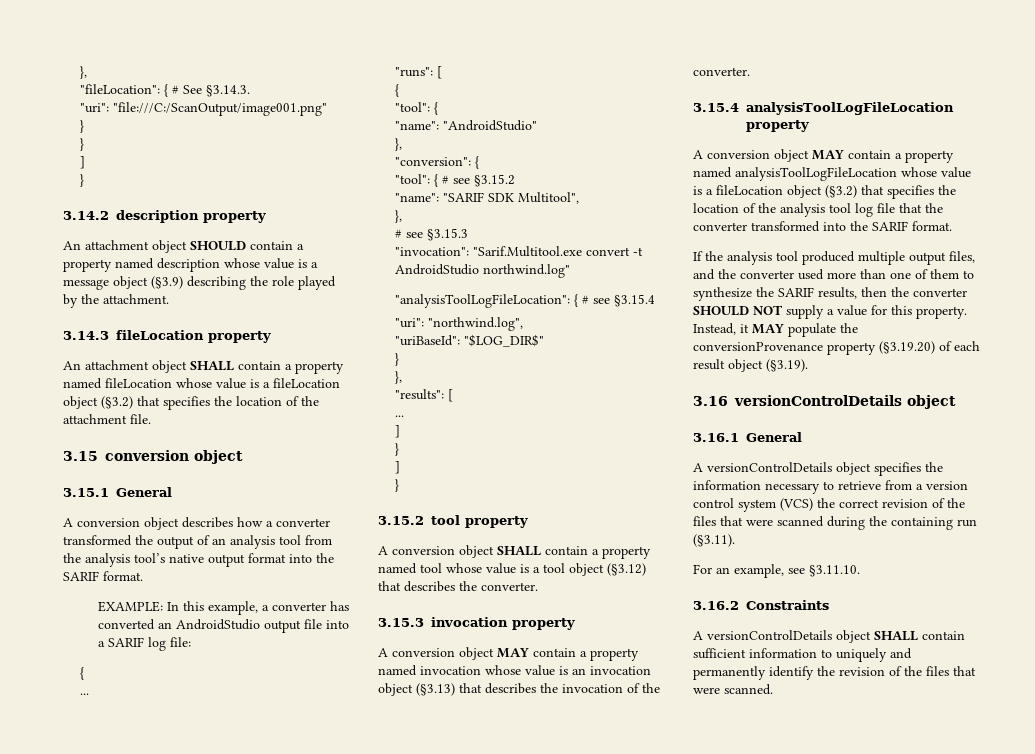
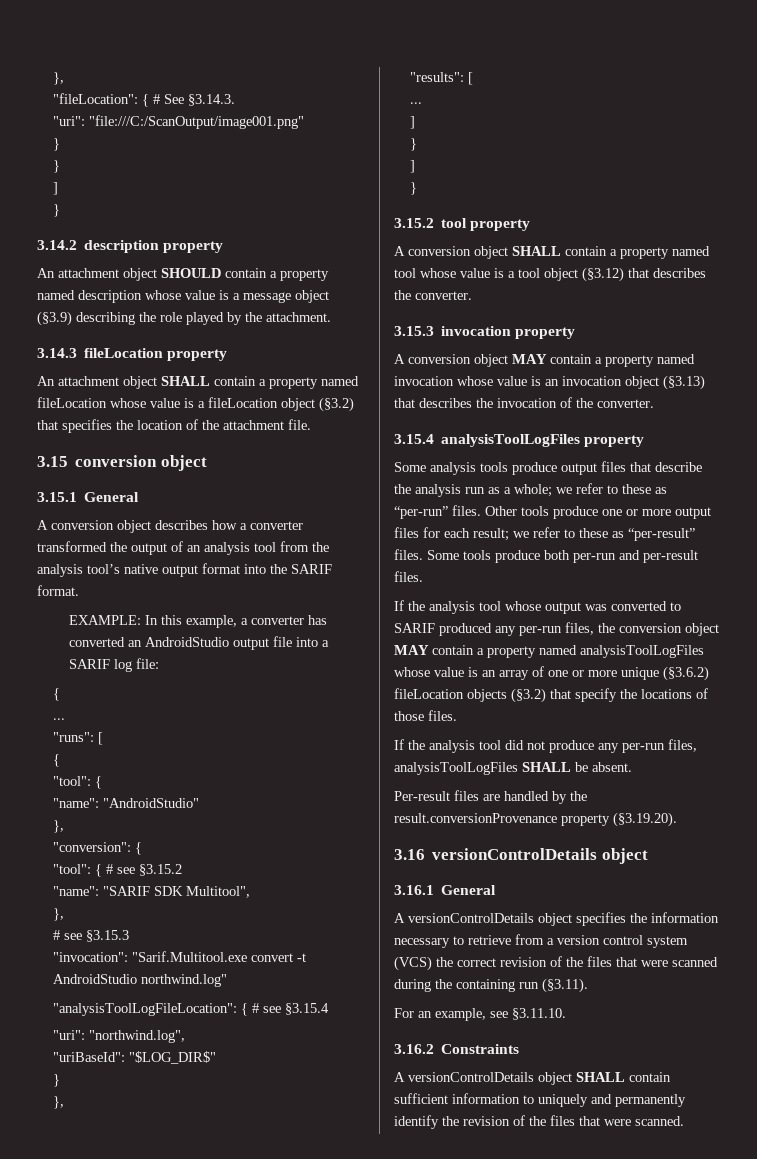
- 3.15.4 analysisToolLogFileLocation property
- A conversion object MAY contain a property named analysisToolLogFileLocation whose value is a fileLocation object (§3.2) that specifies the location of the analysis tool log file that the converter transformed into the SARIF format.
- If the analysis tool produced multiple output files, and the converter used more than one of them to synthesize the SARIF results, then the converter SHOULD NOT supply a value for this property. Instead, it MAY populate the conversionProvenance property (§3.19.20) of each result object (§3.19).
+ 3.15.4 analysisToolLogFiles property
+ Some analysis tools produce output files that describe the analysis run as a whole; we refer to these as “per-run” files. Other tools produce one or more output files for each result; we refer to these as “per-result” files. Some tools produce both per-run and per-result files.
+ If the analysis tool whose output was converted to SARIF produced any per-run files, the conversion object MAY contain a property named analysisToolLogFiles whose value is an array of one or more unique (§3.6.2) fileLocation objects (§3.2) that specify the locations of those files.
+ If the analysis tool did not produce any per-run files, analysisToolLogFiles SHALL be absent.
+ Per-result files are handled by the result.conversionProvenance property (§3.19.20).

